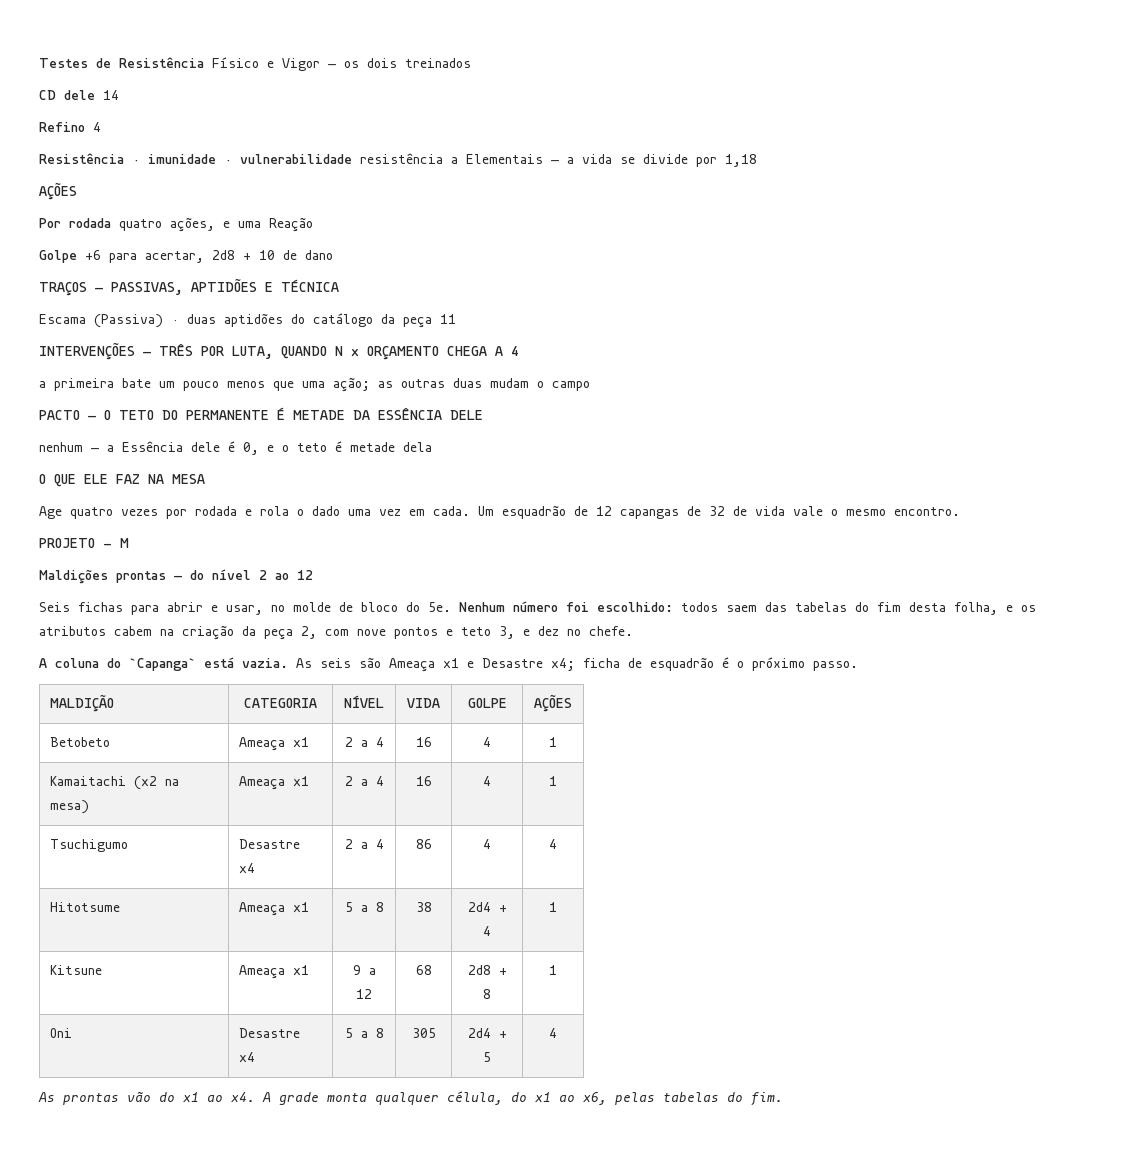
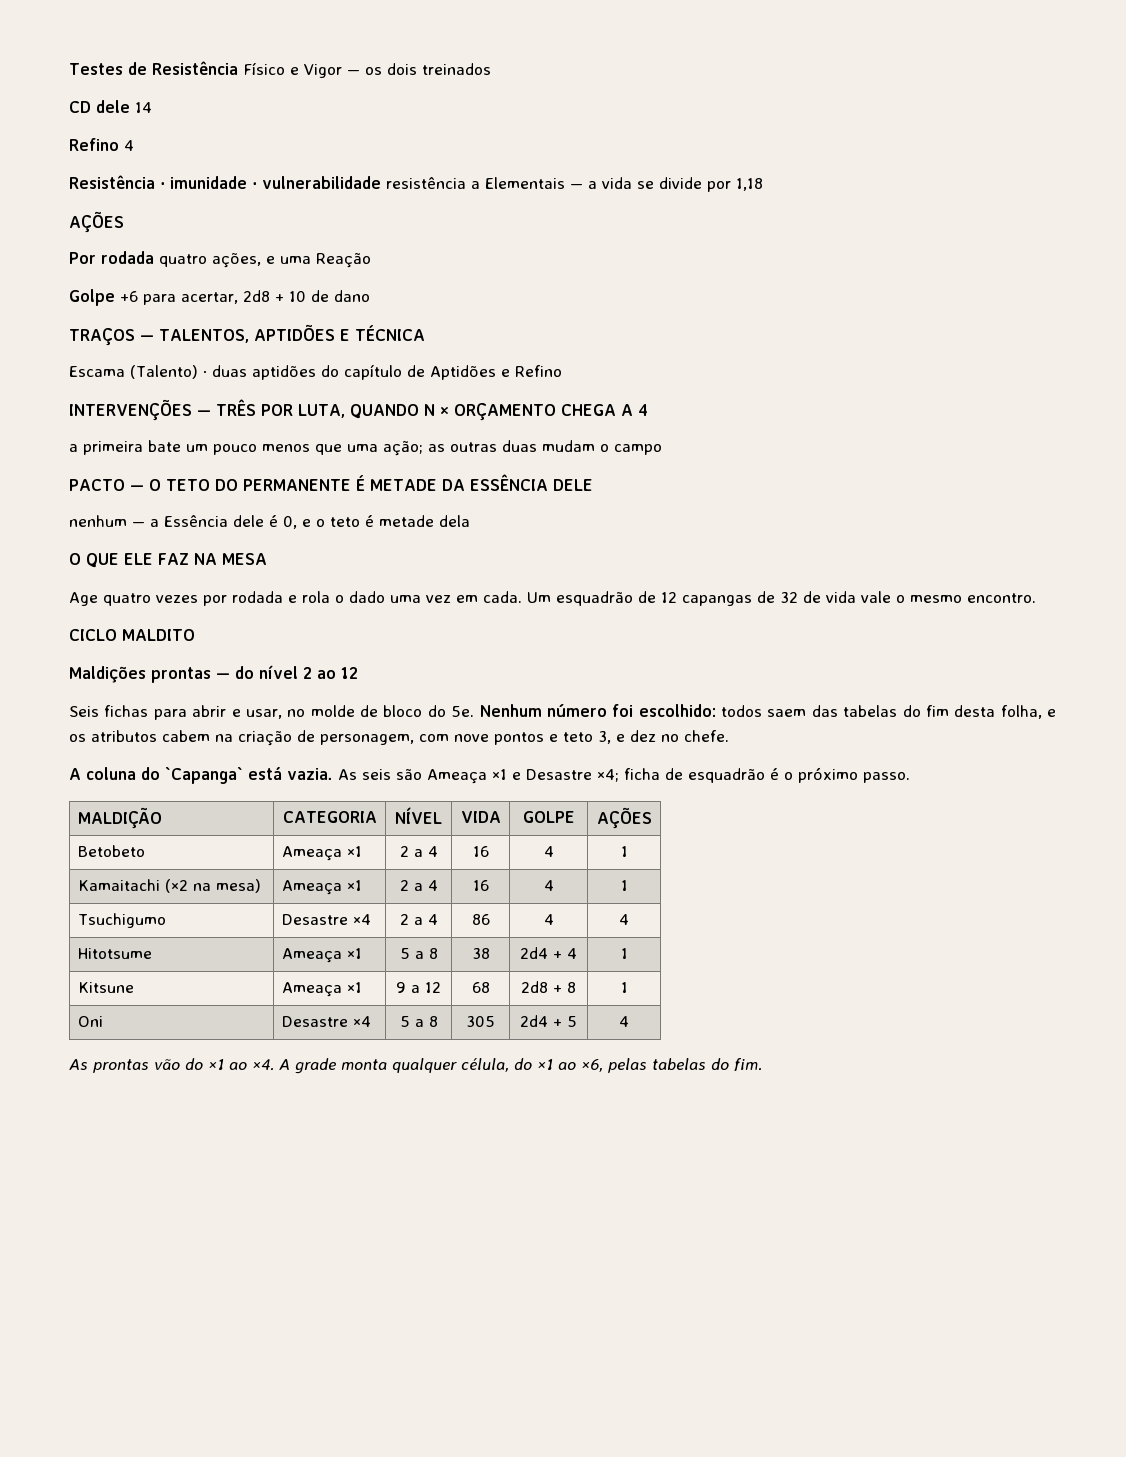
- TRAÇOS — PASSIVAS, APTIDÕES E TÉCNICA
+ TRAÇOS — TALENTOS, APTIDÕES E TÉCNICA
- Escama (Passiva) · duas aptidões do catálogo da peça 11
+ Escama (Talento) · duas aptidões do capítulo de Aptidões e Refino
- PROJETO - M
+ CICLO MALDITO
- Nenhum número foi escolhido: todos saem das tabelas do fim desta folha, e os atributos cabem na criação da peça 2, com nove pontos e teto 3, e dez no chefe.
+ Nenhum número foi escolhido: todos saem das tabelas do fim desta folha, e os atributos cabem na criação de personagem, com nove pontos e teto 3, e dez no chefe.

